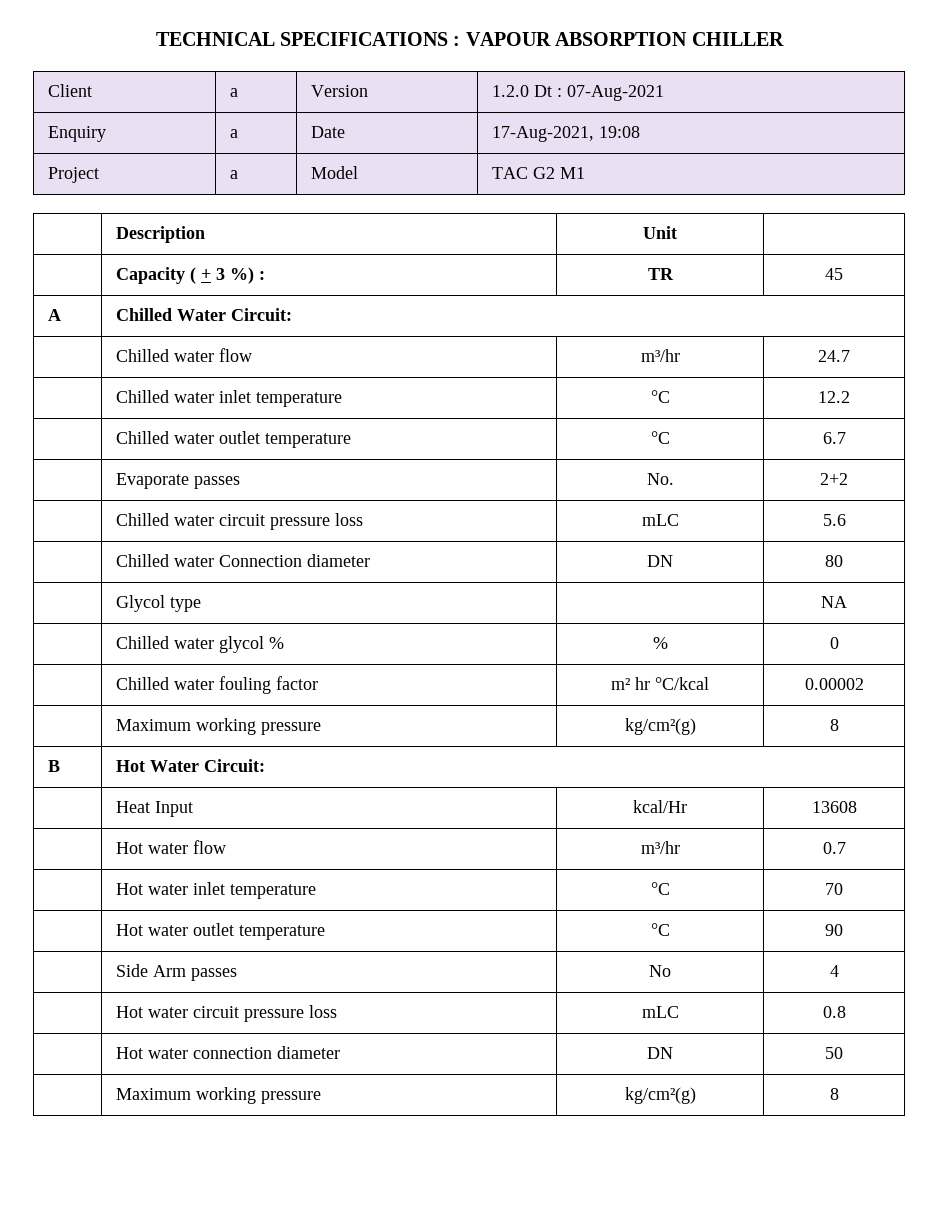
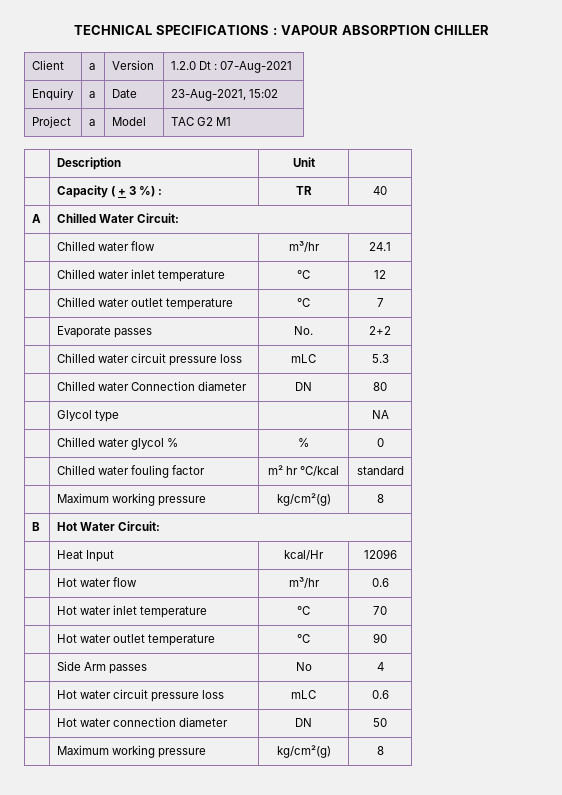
- Enquiry | a | Date | 17-Aug-2021, 19:08
+ Enquiry | a | Date | 23-Aug-2021, 15:02
- | Capacity ( + 3 %) : | TR | 45
+ | Capacity ( + 3 %) : | TR | 40
- | Chilled water flow | m³/hr | 24.7
+ | Chilled water flow | m³/hr | 24.1
- | Chilled water inlet temperature | °C | 12.2
+ | Chilled water inlet temperature | °C | 12
- | Chilled water outlet temperature | °C | 6.7
+ | Chilled water outlet temperature | °C | 7
- | Chilled water circuit pressure loss | mLC | 5.6
+ | Chilled water circuit pressure loss | mLC | 5.3
- | Chilled water fouling factor | m² hr °C/kcal | 0.00002
+ | Chilled water fouling factor | m² hr °C/kcal | standard
- | Heat Input | kcal/Hr | 13608
+ | Heat Input | kcal/Hr | 12096
- | Hot water flow | m³/hr | 0.7
+ | Hot water flow | m³/hr | 0.6
- | Hot water circuit pressure loss | mLC | 0.8
+ | Hot water circuit pressure loss | mLC | 0.6

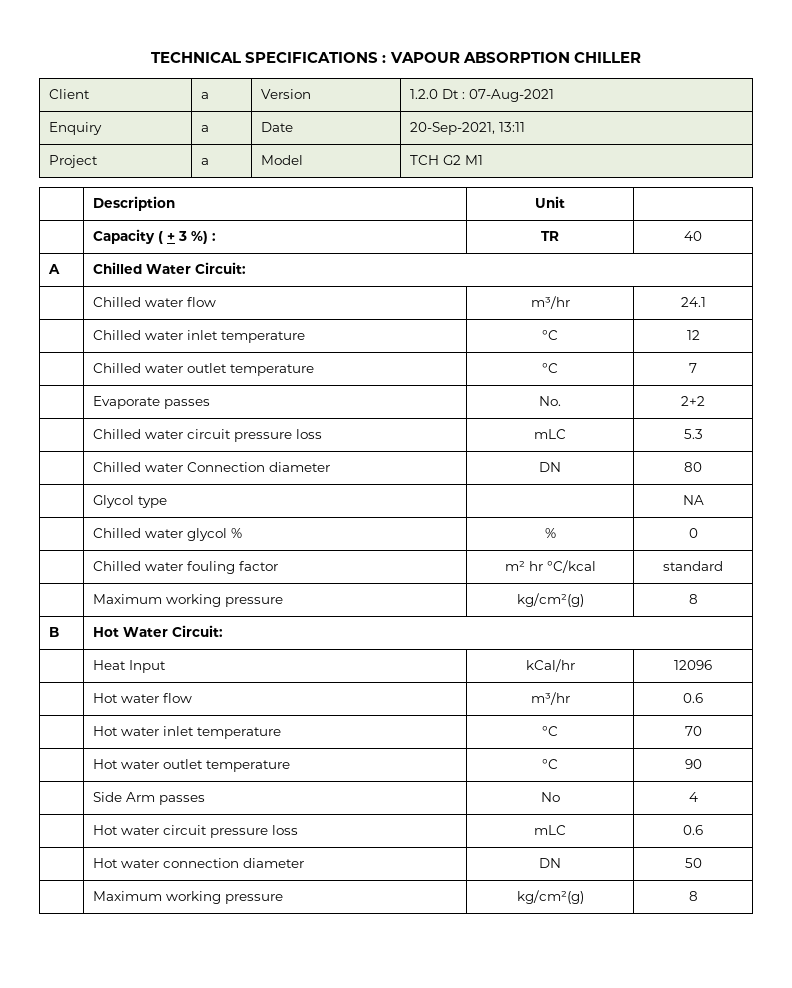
- Enquiry | a | Date | 23-Aug-2021, 15:02
+ Enquiry | a | Date | 20-Sep-2021, 13:11
- Project | a | Model | TAC G2 M1
+ Project | a | Model | TCH G2 M1
- | Heat Input | kcal/Hr | 12096
+ | Heat Input | kCal/hr | 12096

